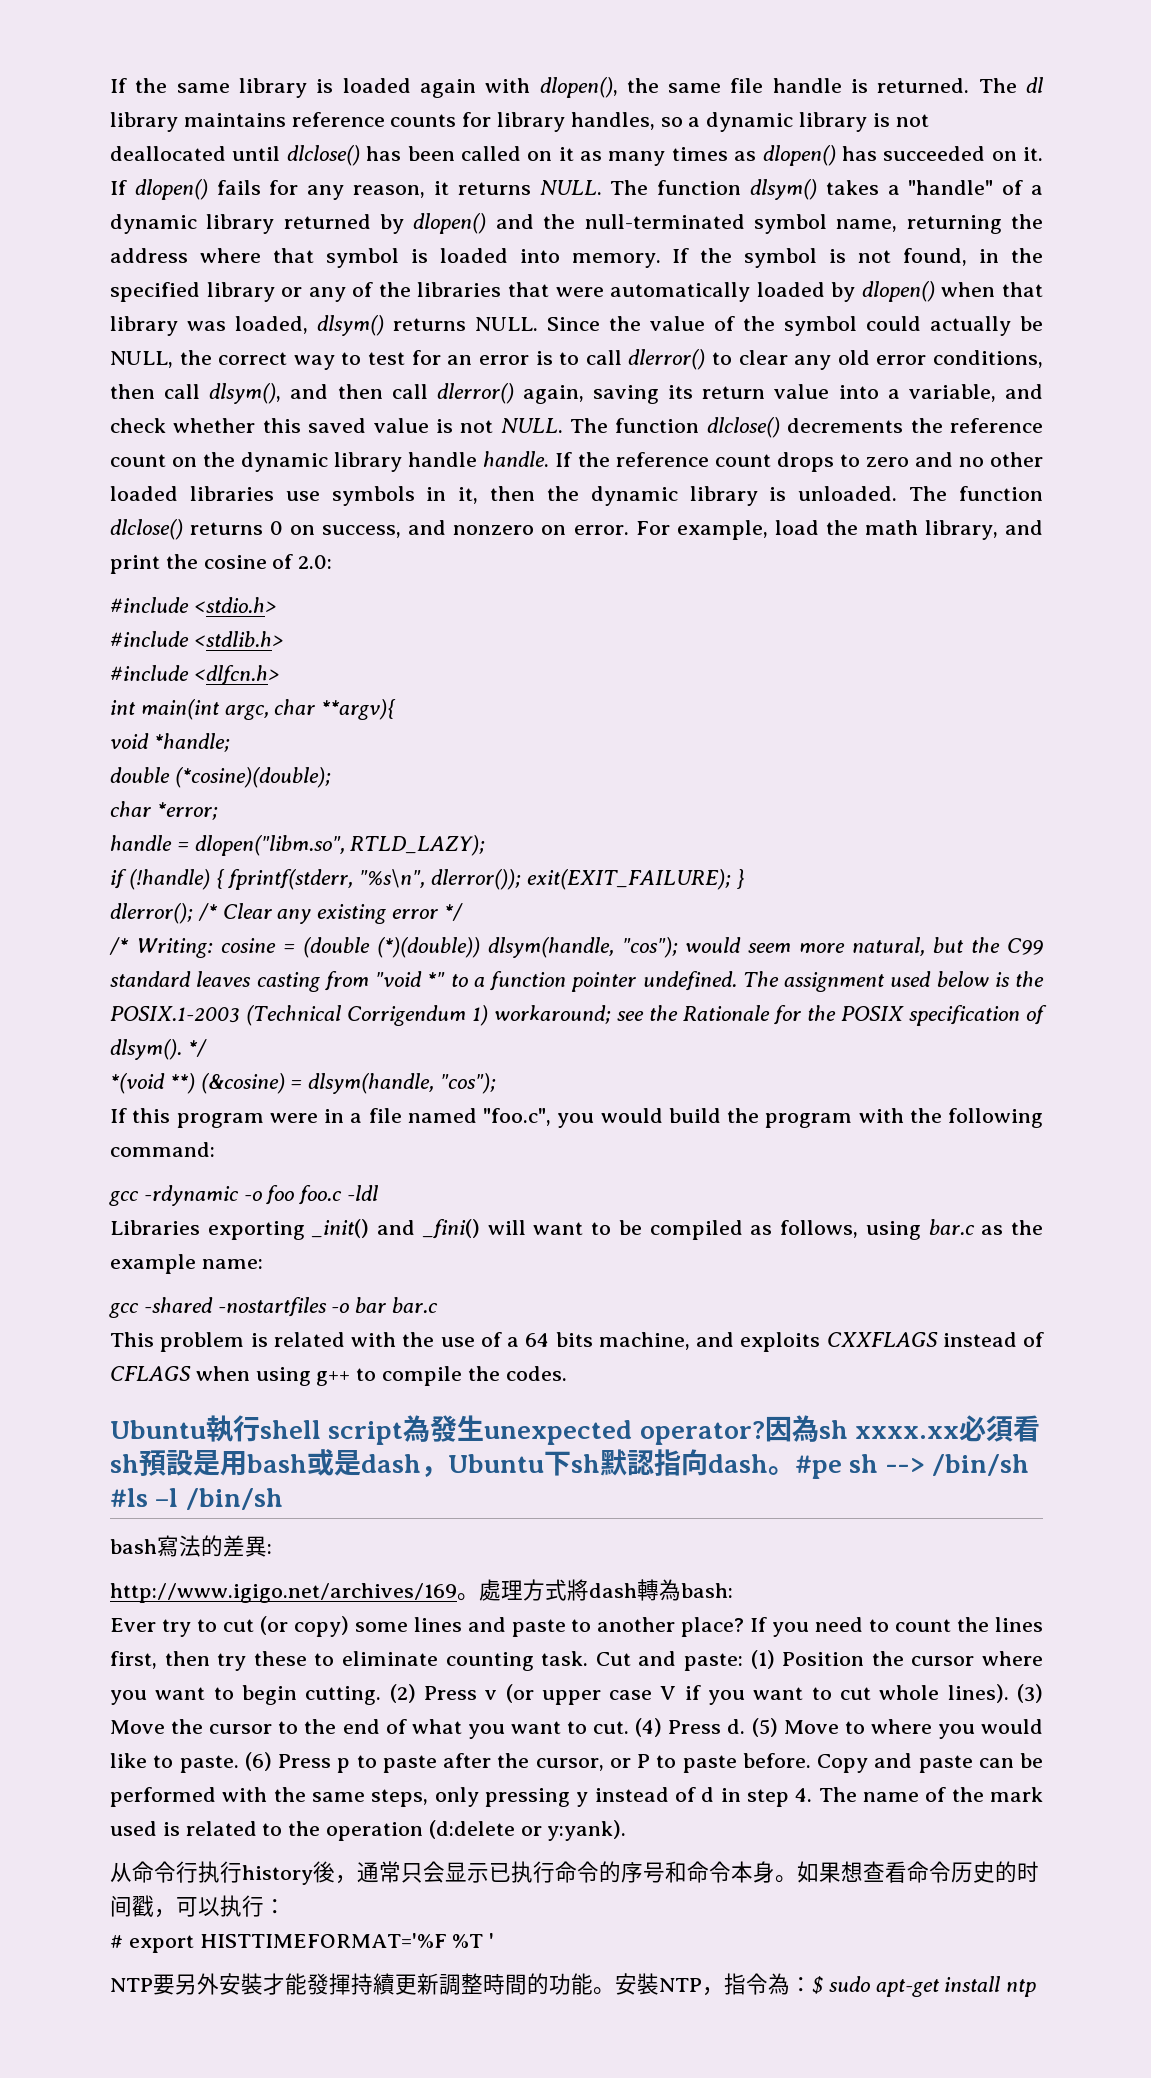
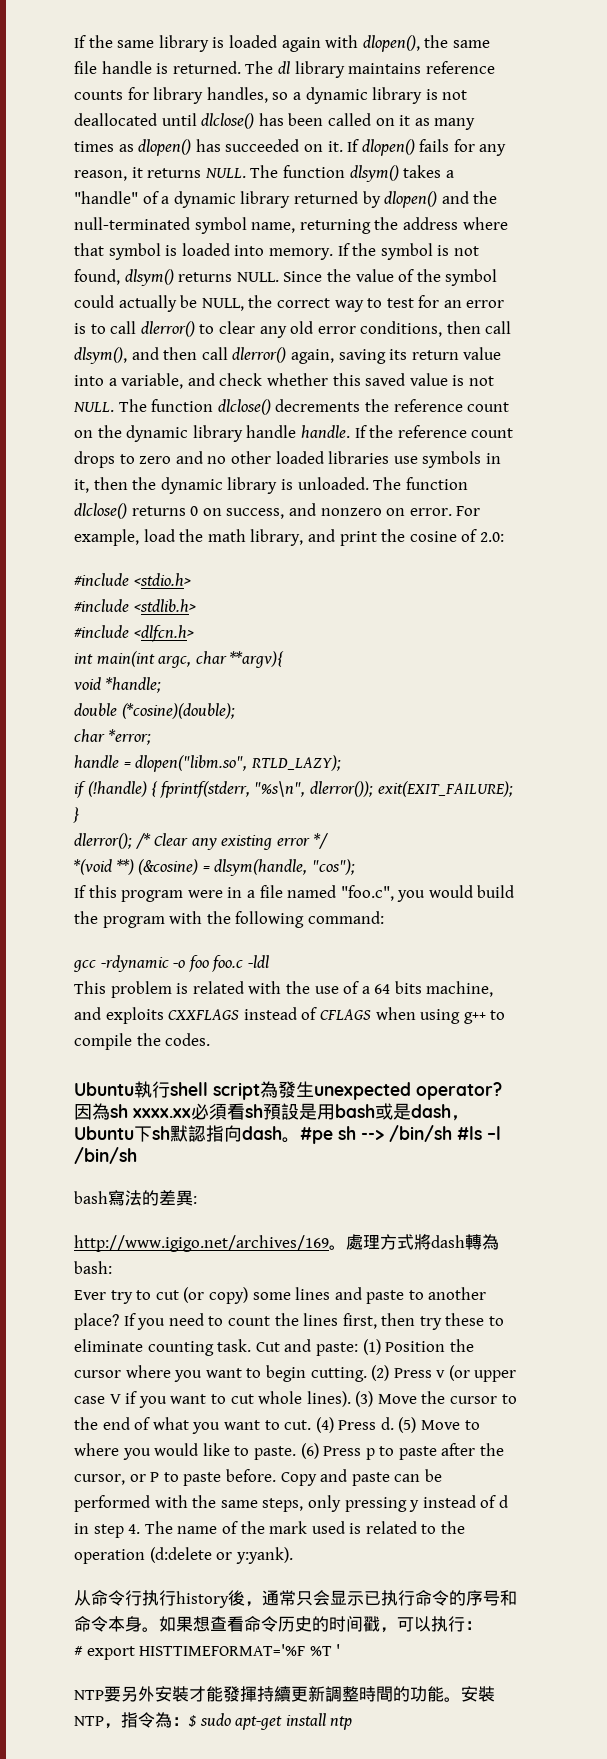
- If the symbol is not found, in the specified library or any of the libraries that were automatically loaded by dlopen() when that library was loaded, dlsym() returns NULL.
+ If the symbol is not found, dlsym() returns NULL.
- /* Writing: cosine = (double (*)(double)) dlsym(handle, "cos"); would seem more natural, but the C99 standard leaves casting from "void *" to a function pointer undefined. The assignment used below is the POSIX.1-2003 (Technical Corrigendum 1) workaround; see the Rationale for the POSIX specification of dlsym(). */
- Libraries exporting _init() and _fini() will want to be compiled as follows, using bar.c as the example name:
- gcc -shared -nostartfiles -o bar bar.c

